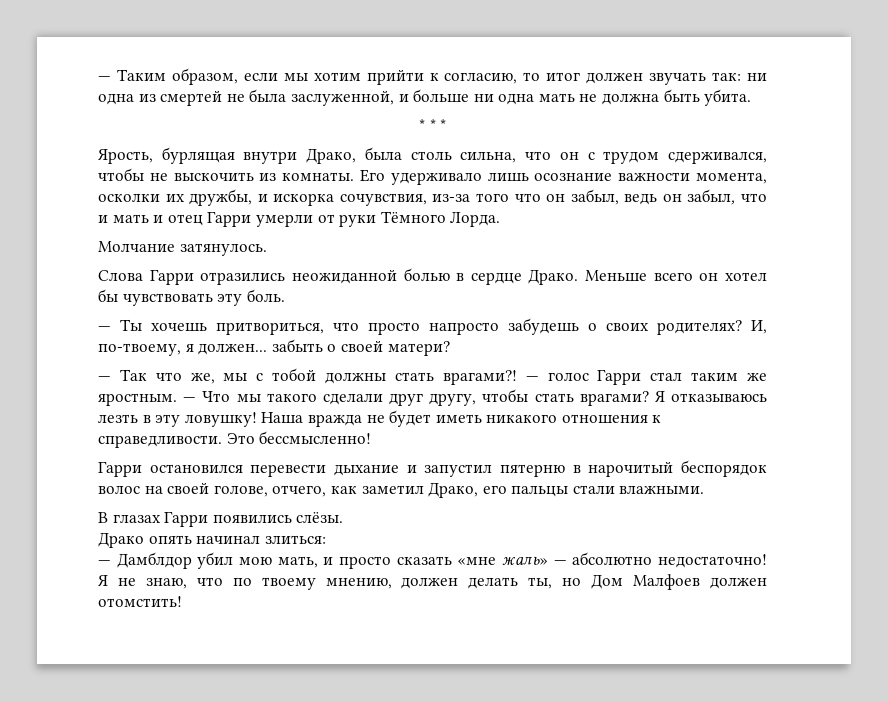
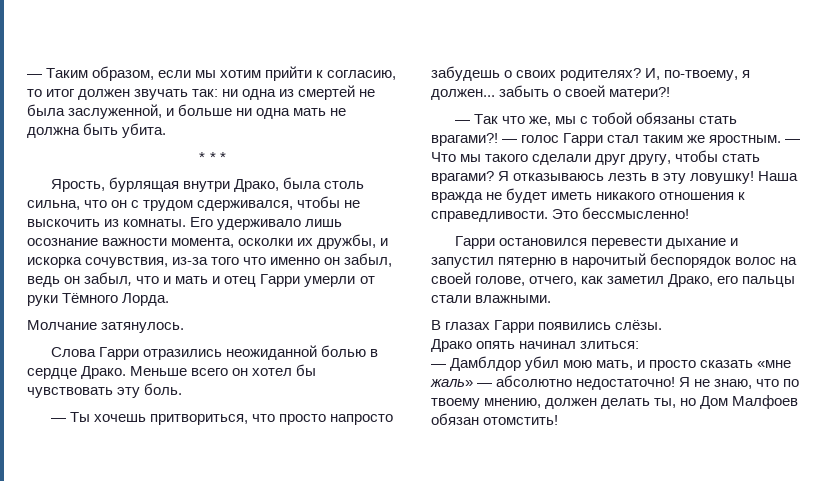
- Его удерживало лишь осознание важности момента, осколки их дружбы, и искорка сочувствия, из-за того что он забыл, ведь он забыл, что и мать и отец Гарри умерли от руки Тёмного Лорда.
+ Его удерживало лишь осознание важности момента, осколки их дружбы, и искорка сочувствия, из-за того что именно он забыл, ведь он забыл, что и мать и отец Гарри умерли от руки Тёмного Лорда.
- И, по-твоему, я должен... забыть о своей матери?
+ И, по-твоему, я должен... забыть о своей матери?!
- — Так что же, мы с тобой должны стать врагами?!
+ — Так что же, мы с тобой обязаны стать врагами?!
- Я не знаю, что по твоему мнению, должен делать ты, но Дом Малфоев должен отомстить!
+ Я не знаю, что по твоему мнению, должен делать ты, но Дом Малфоев обязан отомстить!

